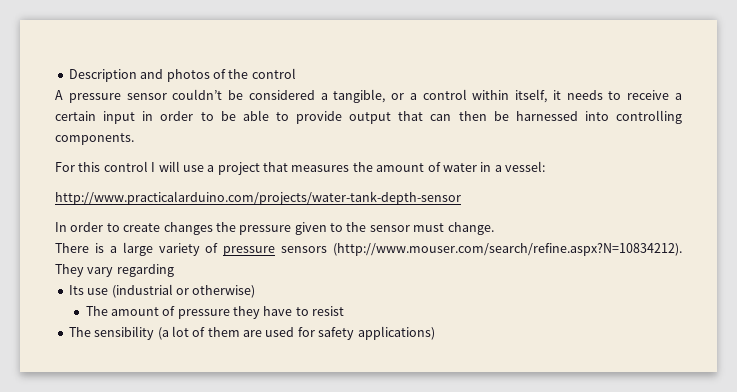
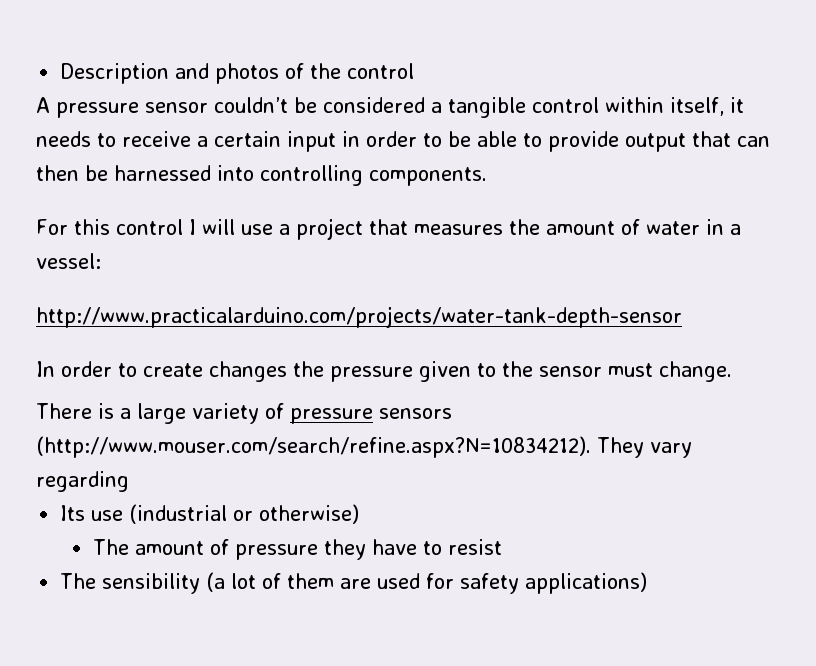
- A pressure sensor couldn’t be considered a tangible, or a control within itself, it needs to receive a certain input in order to be able to provide output that can then be harnessed into controlling components.
+ A pressure sensor couldn’t be considered a tangible control within itself, it needs to receive a certain input in order to be able to provide output that can then be harnessed into controlling components.

